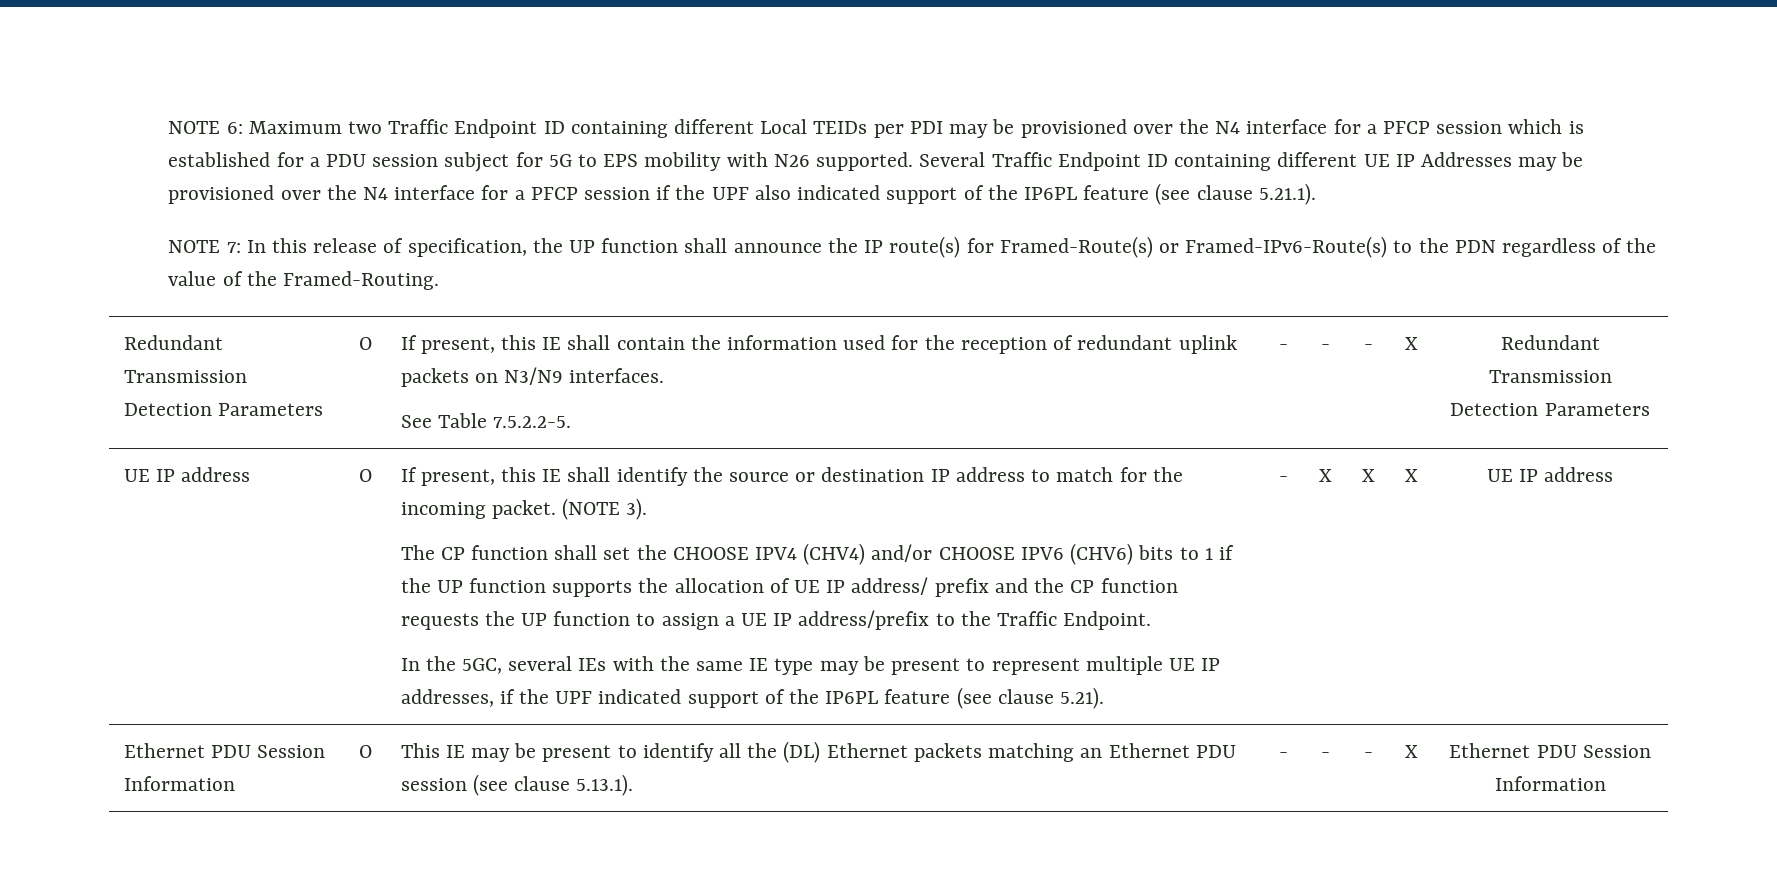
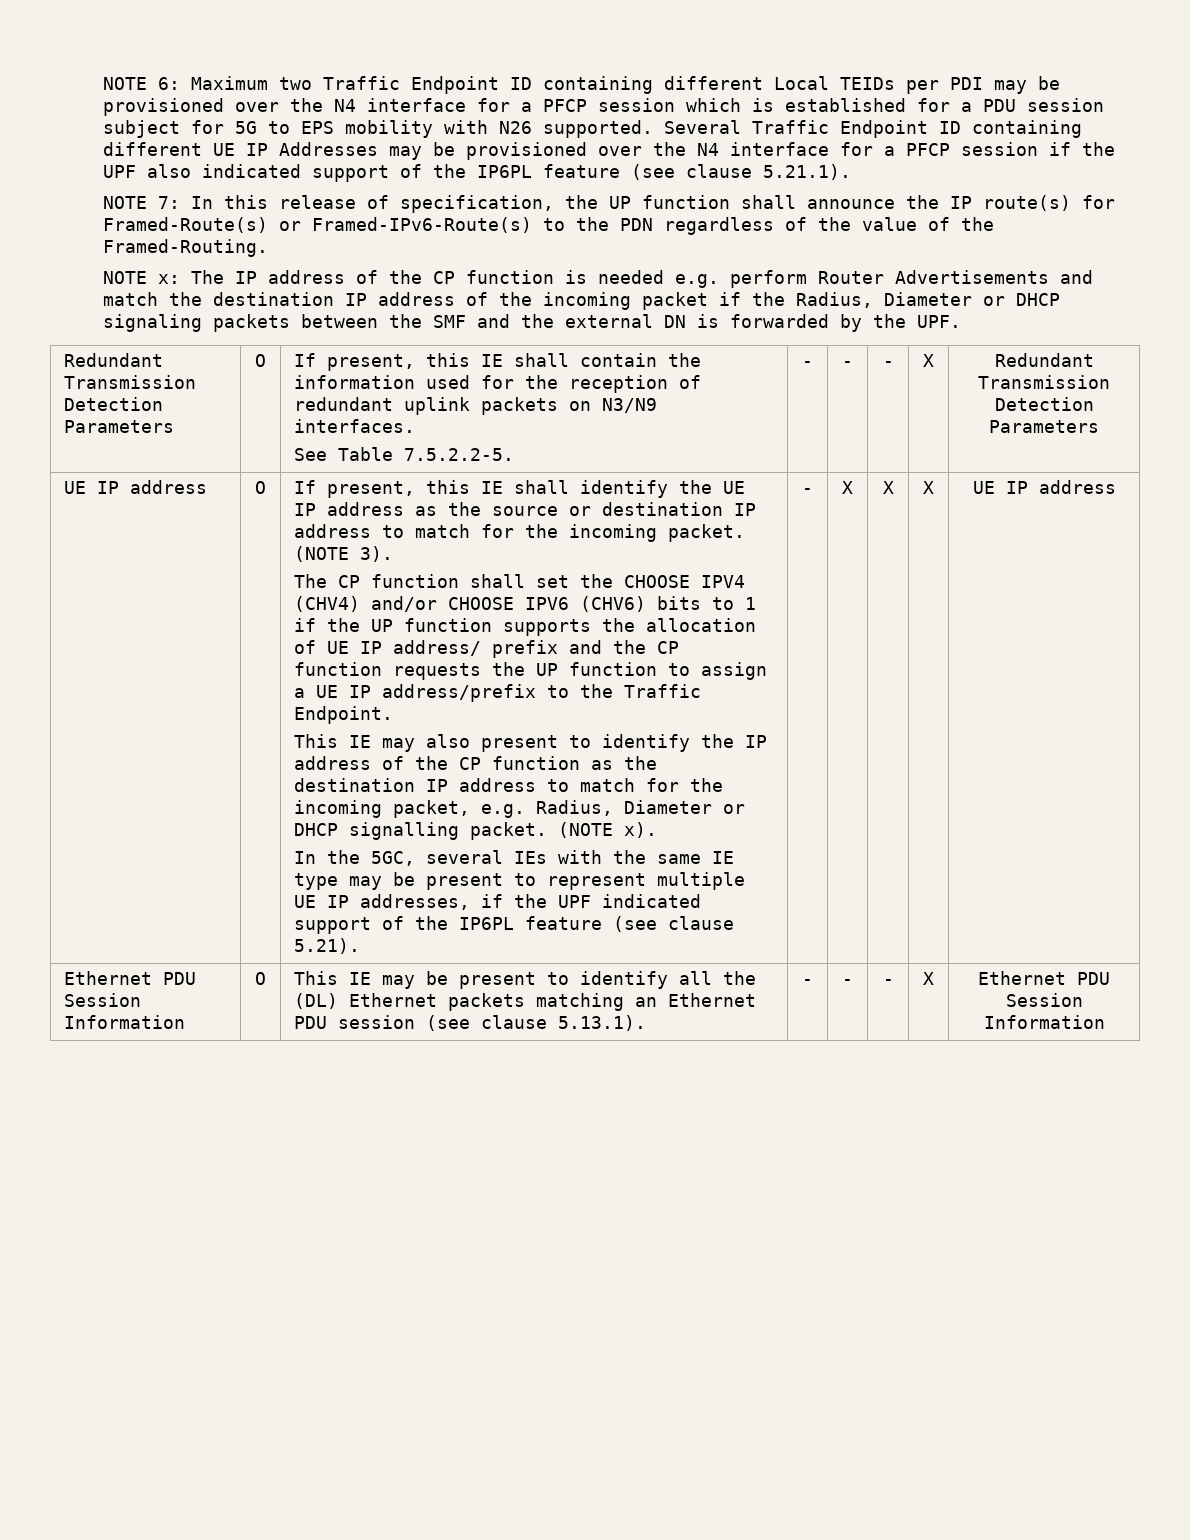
+ NOTE x: The IP address of the CP function is needed e.g. perform Router Advertisements and match the destination IP address of the incoming packet if the Radius, Diameter or DHCP signaling packets between the SMF and the external DN is forwarded by the UPF.
- If present, this IE shall identify the source or destination IP address to match for the incoming packet.
+ If present, this IE shall identify the UE IP address as the source or destination IP address to match for the incoming packet.
+ This IE may also present to identify the IP address of the CP function as the destination IP address to match for the incoming packet, e.g. Radius, Diameter or DHCP signalling packet. (NOTE x).

